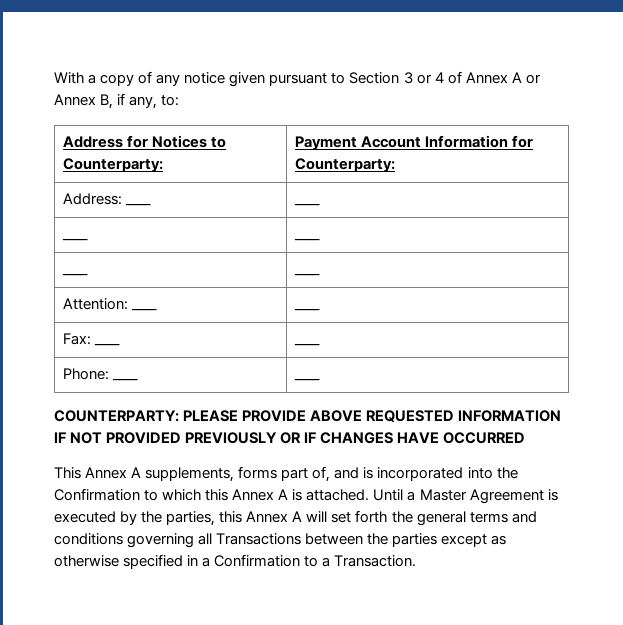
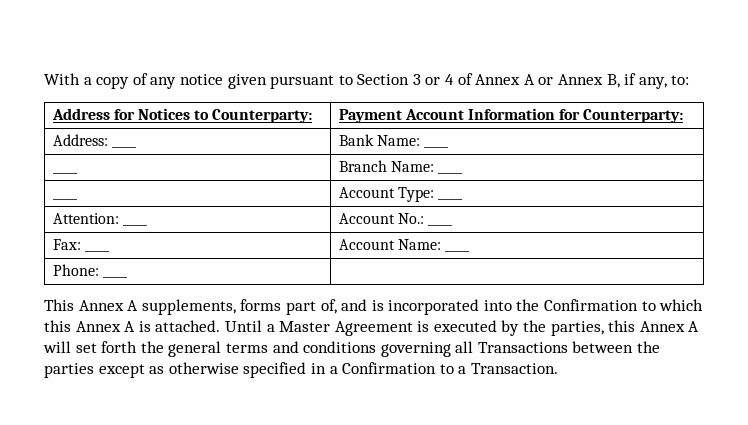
- Address: ____ | ____
- ____ | ____
- ____ | ____
+ Address: ____ | Bank Name: ____
+ ____ | Branch Name: ____
+ ____ | Account Type: ____
- Attention: ____ | ____
+ Attention: ____ | Account No.: ____
- Fax: ____ | ____
+ Fax: ____ | Account Name: ____
- Phone: ____ | ____
- COUNTERPARTY: PLEASE PROVIDE ABOVE REQUESTED INFORMATION IF NOT PROVIDED PREVIOUSLY OR IF CHANGES HAVE OCCURRED
+ Phone: ____ |

